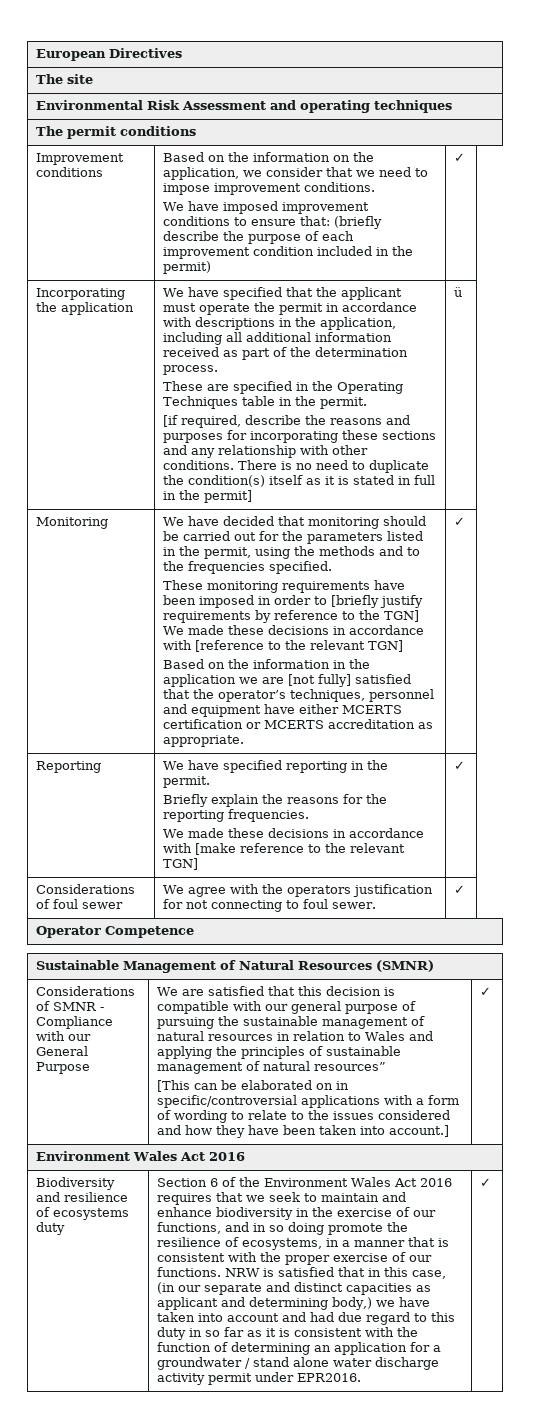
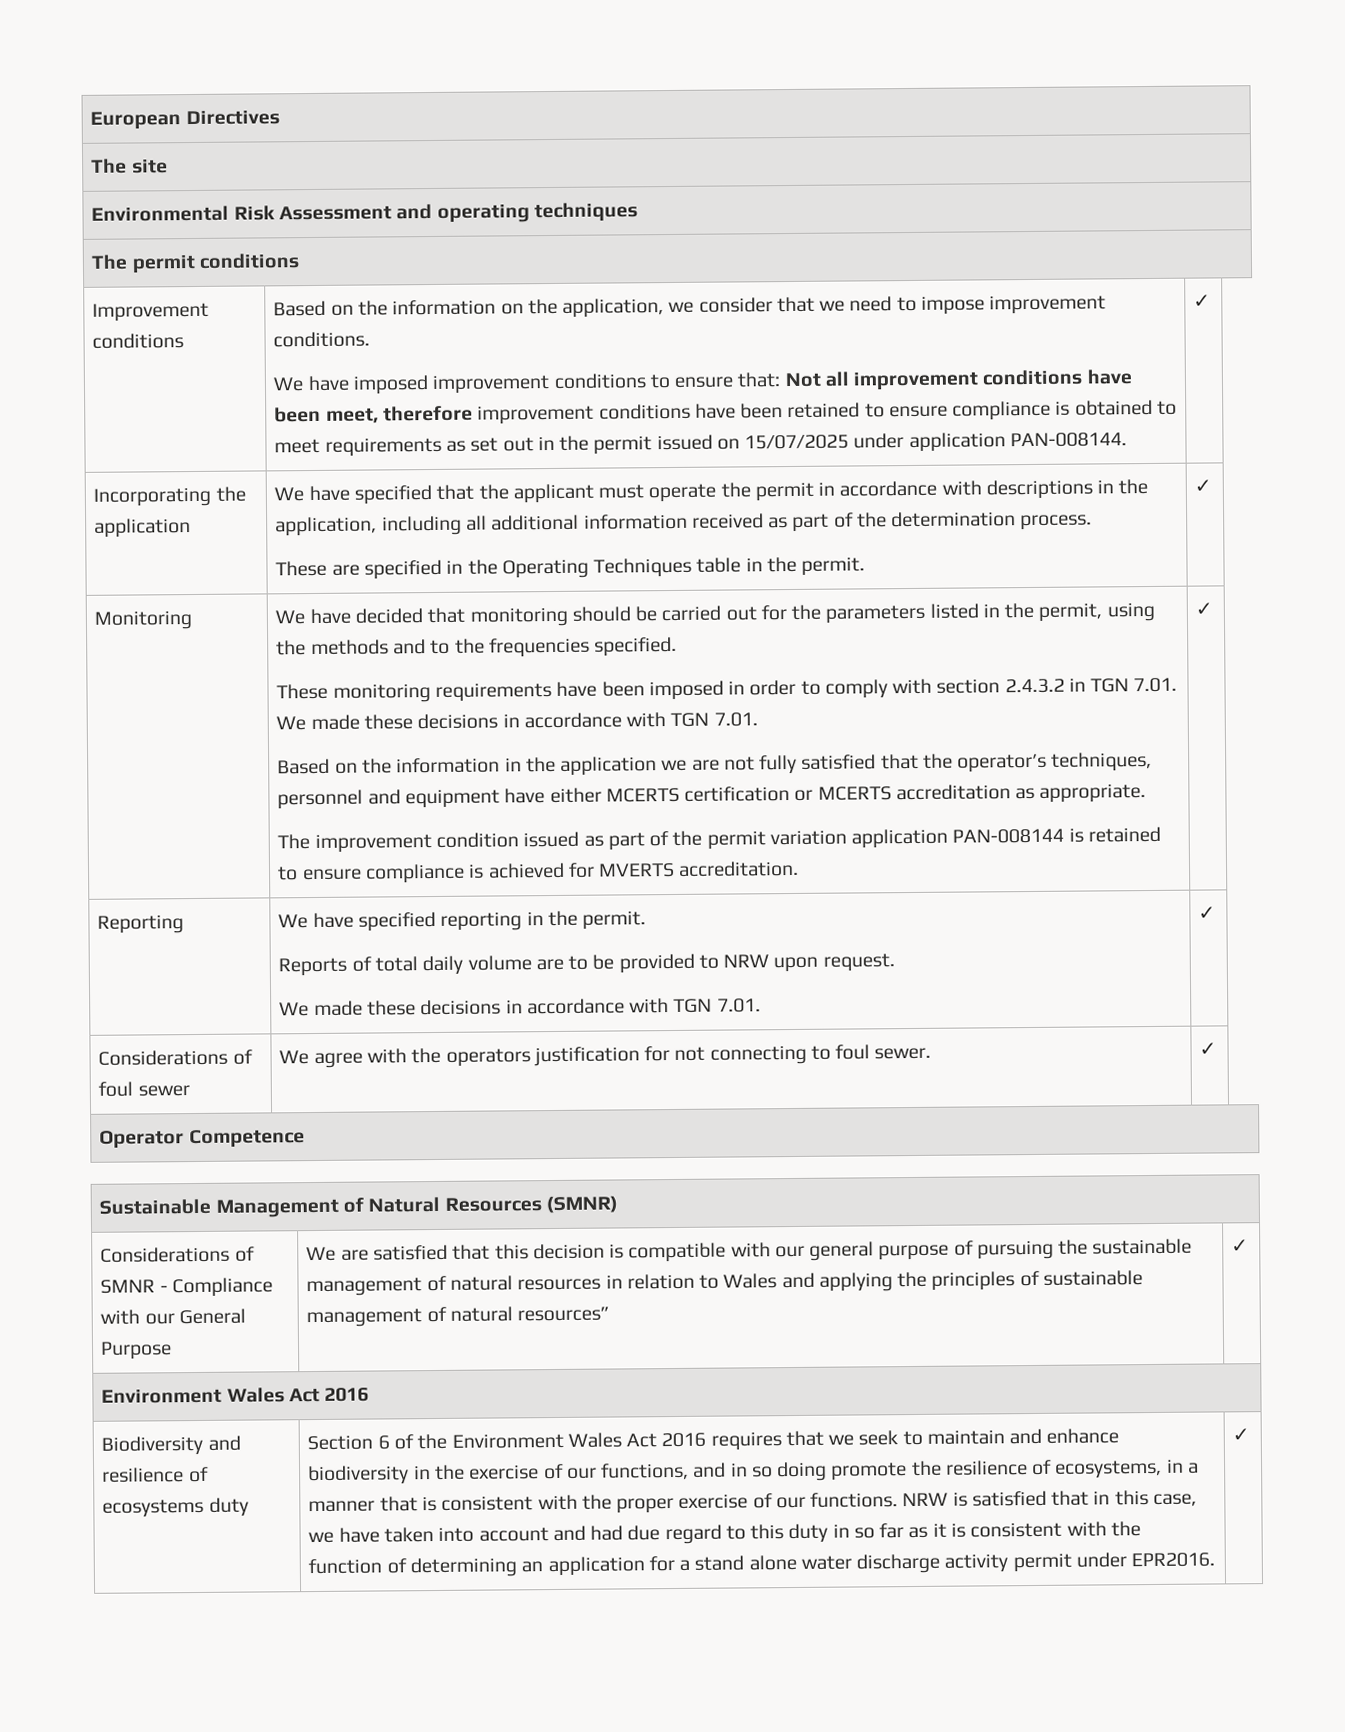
- We have imposed improvement conditions to ensure that: (briefly describe the purpose of each improvement condition included in the permit)
+ We have imposed improvement conditions to ensure that: Not all improvement conditions have been meet, therefore improvement conditions have been retained to ensure compliance is obtained to meet requirements as set out in the permit issued on 15/07/2025 under application PAN-008144.
- These are specified in the Operating Techniques table in the permit.
- [if required, describe the reasons and purposes for incorporating these sections and any relationship with other conditions. There is no need to duplicate the condition(s) itself as it is stated in full in the permit] | ü
+ These are specified in the Operating Techniques table in the permit. | ✓
- These monitoring requirements have been imposed in order to [briefly justify requirements by reference to the TGN] We made these decisions in accordance with [reference to the relevant TGN]
+ These monitoring requirements have been imposed in order to comply with section 2.4.3.2 in TGN 7.01. We made these decisions in accordance with TGN 7.01.
- Based on the information in the application we are [not fully] satisfied that the operator’s techniques, personnel and equipment have either MCERTS certification or MCERTS accreditation as appropriate.
+ Based on the information in the application we are not fully satisfied that the operator’s techniques, personnel and equipment have either MCERTS certification or MCERTS accreditation as appropriate.
+ The improvement condition issued as part of the permit variation application PAN-008144 is retained to ensure compliance is achieved for MVERTS accreditation.
  Reporting | We have specified reporting in the permit.
- Briefly explain the reasons for the reporting frequencies.
- We made these decisions in accordance with [make reference to the relevant TGN] | ✓
+ Reports of total daily volume are to be provided to NRW upon request.
+ We made these decisions in accordance with TGN 7.01. | ✓
- [This can be elaborated on in specific/controversial applications with a form of wording to relate to the issues considered and how they have been taken into account.]
- NRW is satisfied that in this case, (in our separate and distinct capacities as applicant and determining body,) we have taken into account and had due regard to this duty in so far as it is consistent with the function of determining an application for a groundwater / stand alone water discharge activity permit under EPR2016.
+ NRW is satisfied that in this case, we have taken into account and had due regard to this duty in so far as it is consistent with the function of determining an application for a stand alone water discharge activity permit under EPR2016.

